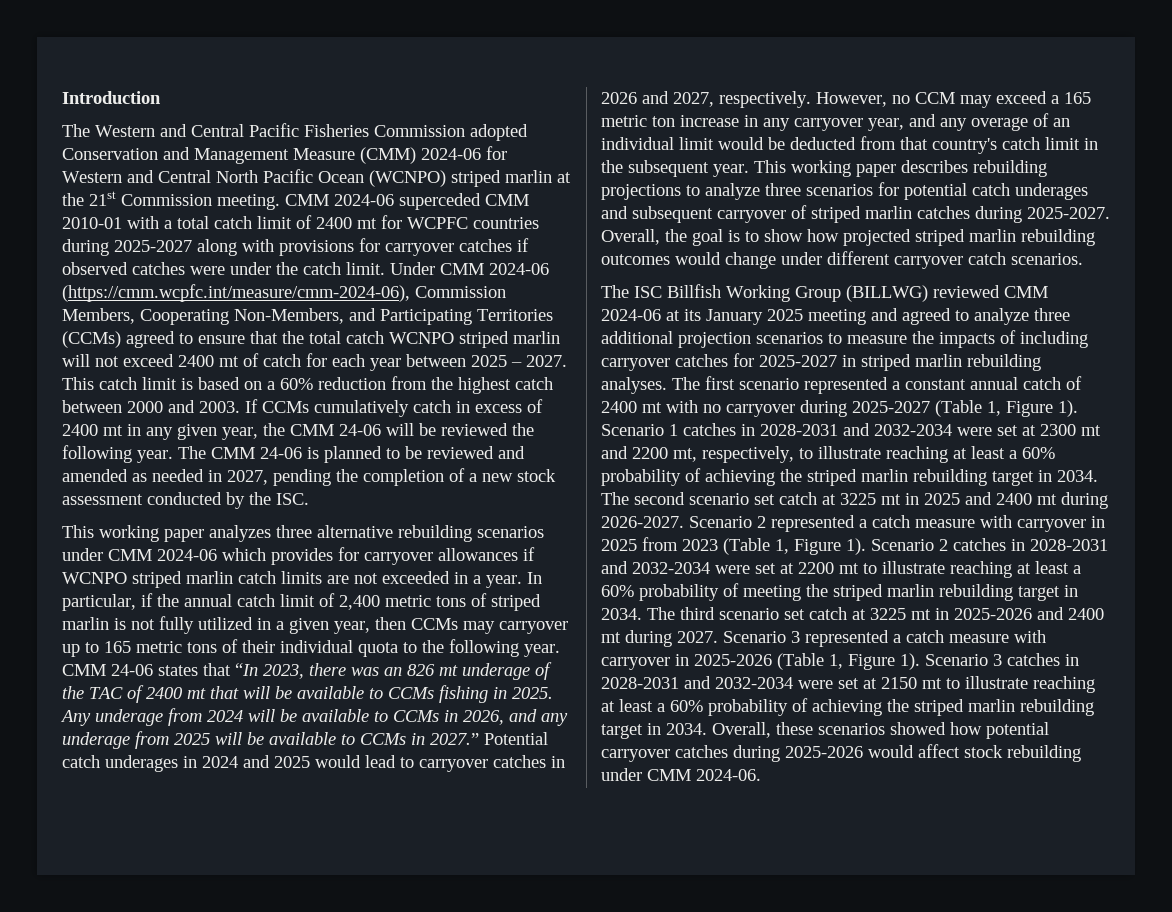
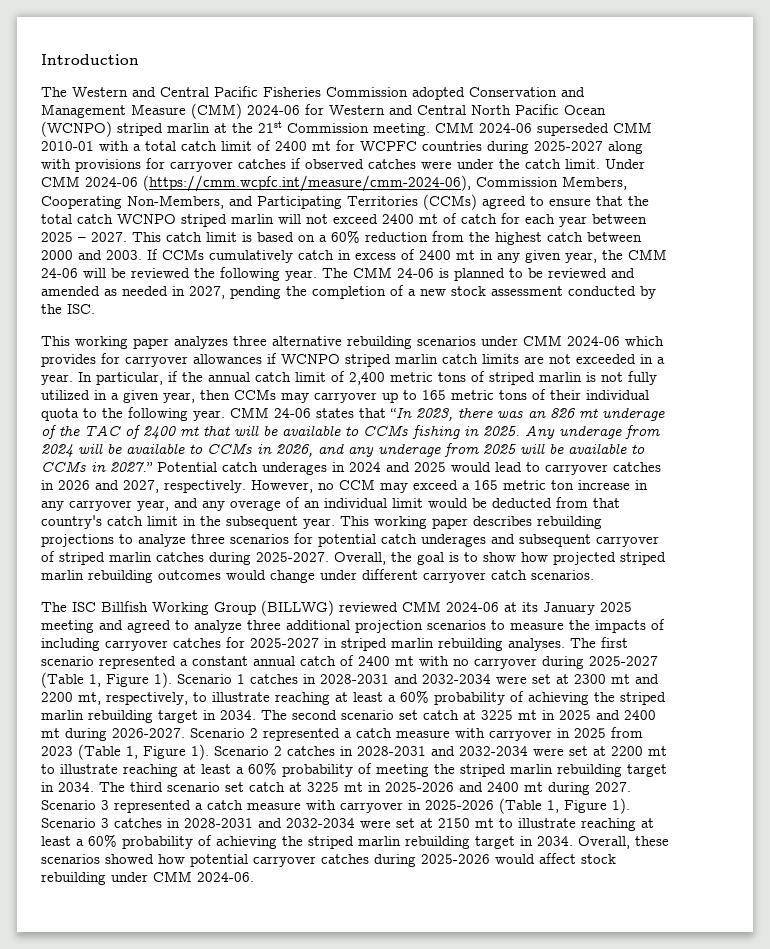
- CMM 2024-06 superceded CMM 2010-01 with a total catch limit of 2400 mt for WCPFC countries during 2025-2027 along with provisions for carryover catches if observed catches were under the catch limit.
+ CMM 2024-06 superseded CMM 2010-01 with a total catch limit of 2400 mt for WCPFC countries during 2025-2027 along with provisions for carryover catches if observed catches were under the catch limit.

